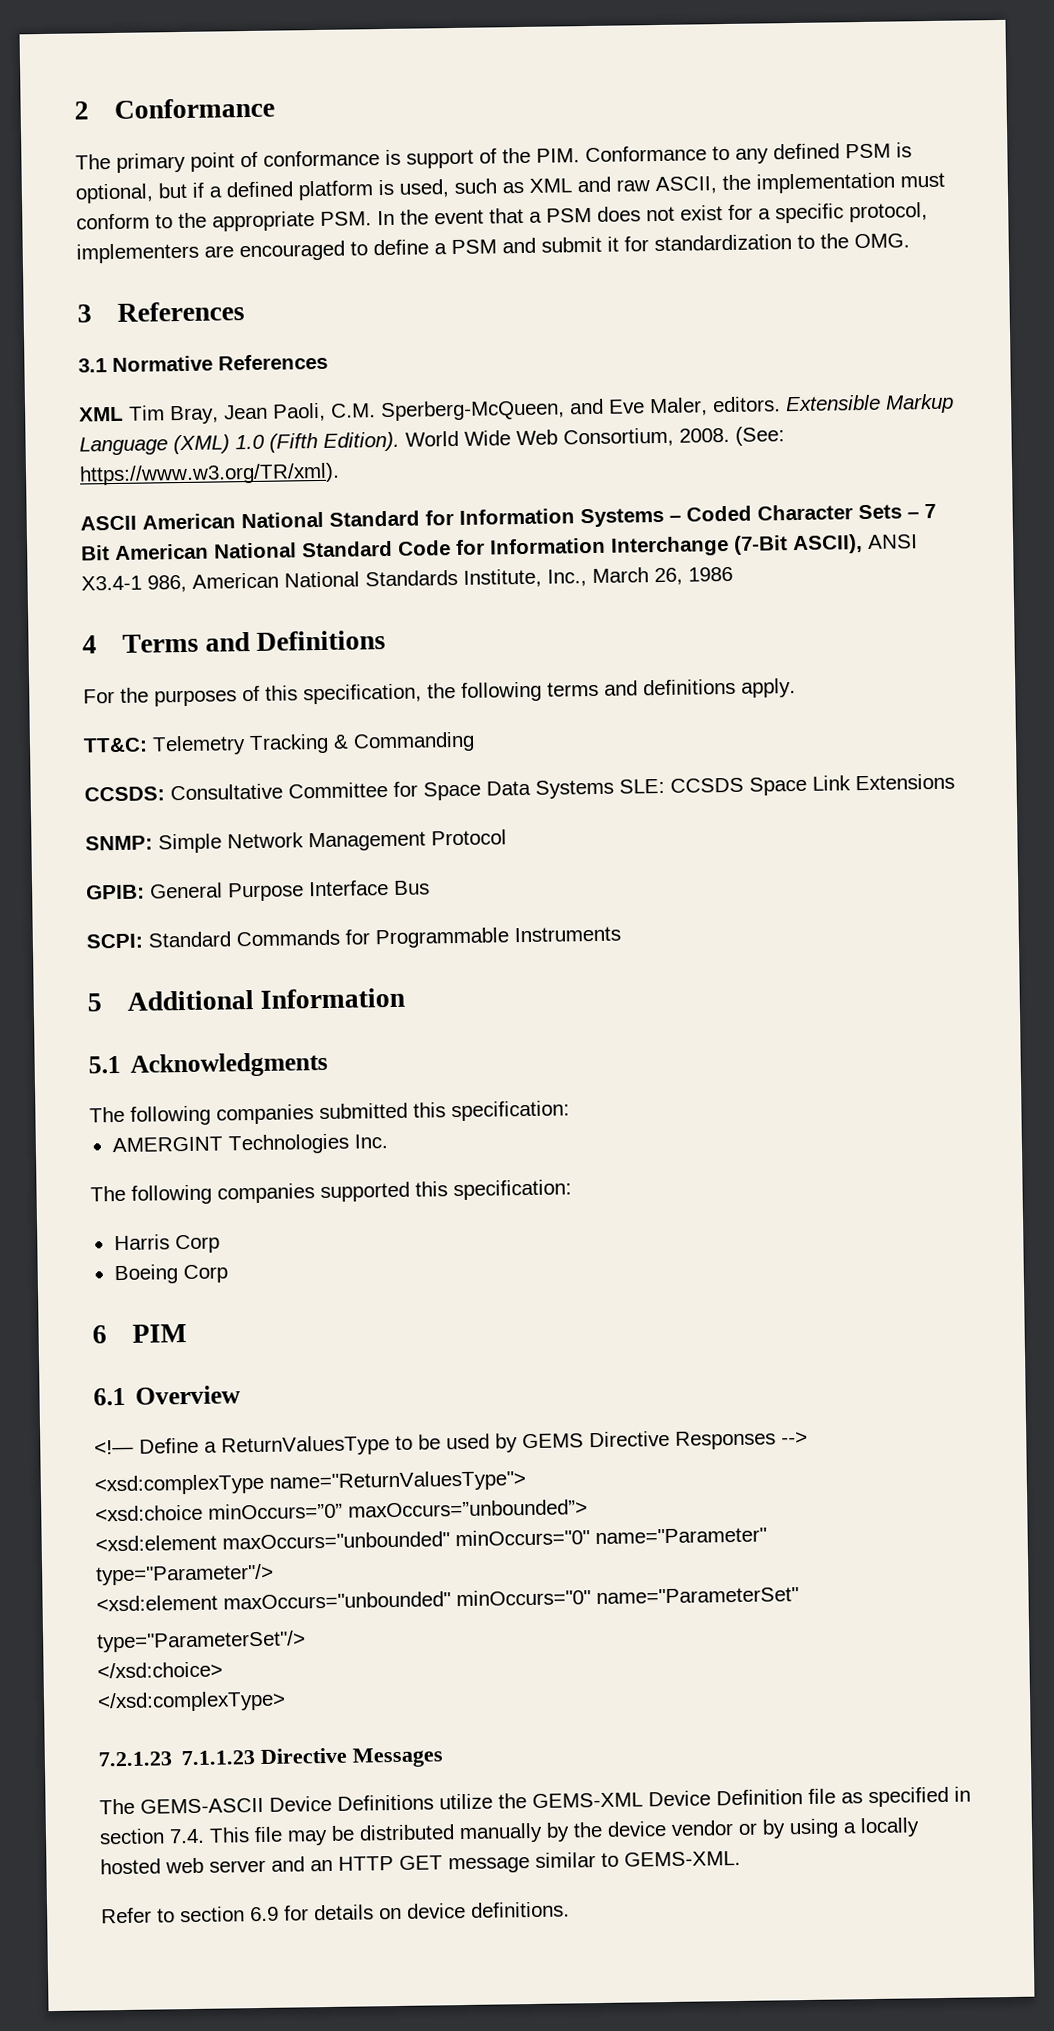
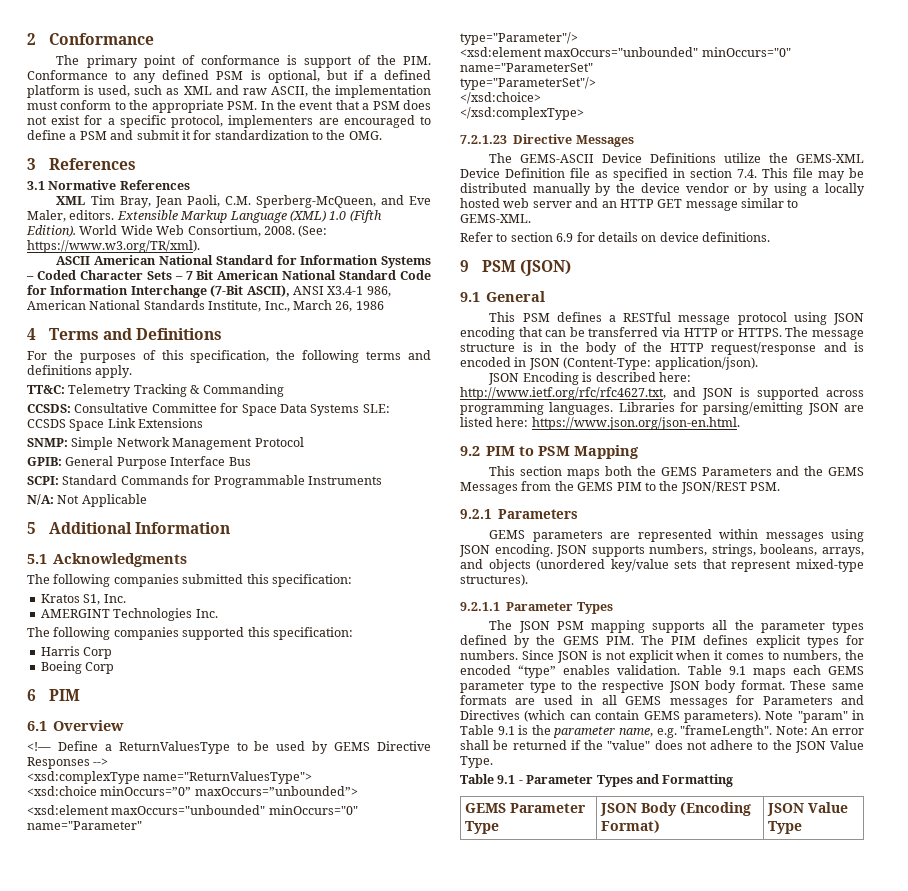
+ N/A: Not Applicable
+ Kratos S1, Inc.
- 7.2.1.23 7.1.1.23 Directive Messages
+ 7.2.1.23 Directive Messages
+ 9 PSM (JSON)
+ 9.1 General
+ This PSM defines a RESTful message protocol using JSON encoding that can be transferred via HTTP or HTTPS. The message structure is in the body of the HTTP request/response and is encoded in JSON (Content-Type: application/json).
+ JSON Encoding is described here: http://www.ietf.org/rfc/rfc4627.txt, and JSON is supported across programming languages. Libraries for parsing/emitting JSON are listed here: https://www.json.org/json-en.html.
+ 9.2 PIM to PSM Mapping
+ This section maps both the GEMS Parameters and the GEMS Messages from the GEMS PIM to the JSON/REST PSM.
+ 9.2.1 Parameters
+ GEMS parameters are represented within messages using JSON encoding. JSON supports numbers, strings, booleans, arrays, and objects (unordered key/value sets that represent mixed-type structures).
+ 9.2.1.1 Parameter Types
+ The JSON PSM mapping supports all the parameter types defined by the GEMS PIM. The PIM defines explicit types for numbers. Since JSON is not explicit when it comes to numbers, the encoded “type” enables validation. Table 9.1 maps each GEMS parameter type to the respective JSON body format. These same formats are used in all GEMS messages for Parameters and Directives (which can contain GEMS parameters). Note "param" in Table 9.1 is the parameter name, e.g. "frameLength". Note: An error shall be returned if the "value" does not adhere to the JSON Value Type.
+ Table 9.1 - Parameter Types and Formatting
+ GEMS Parameter Type | JSON Body (Encoding Format) | JSON Value Type

